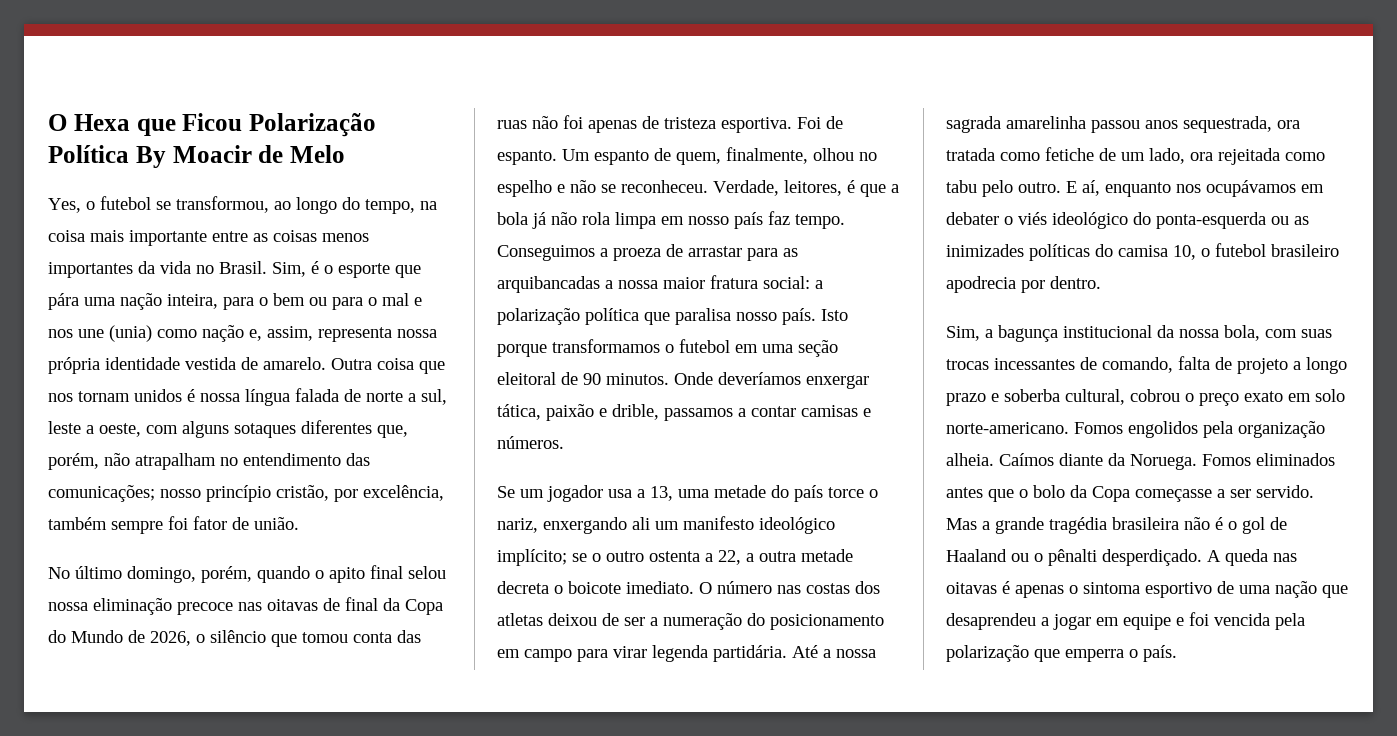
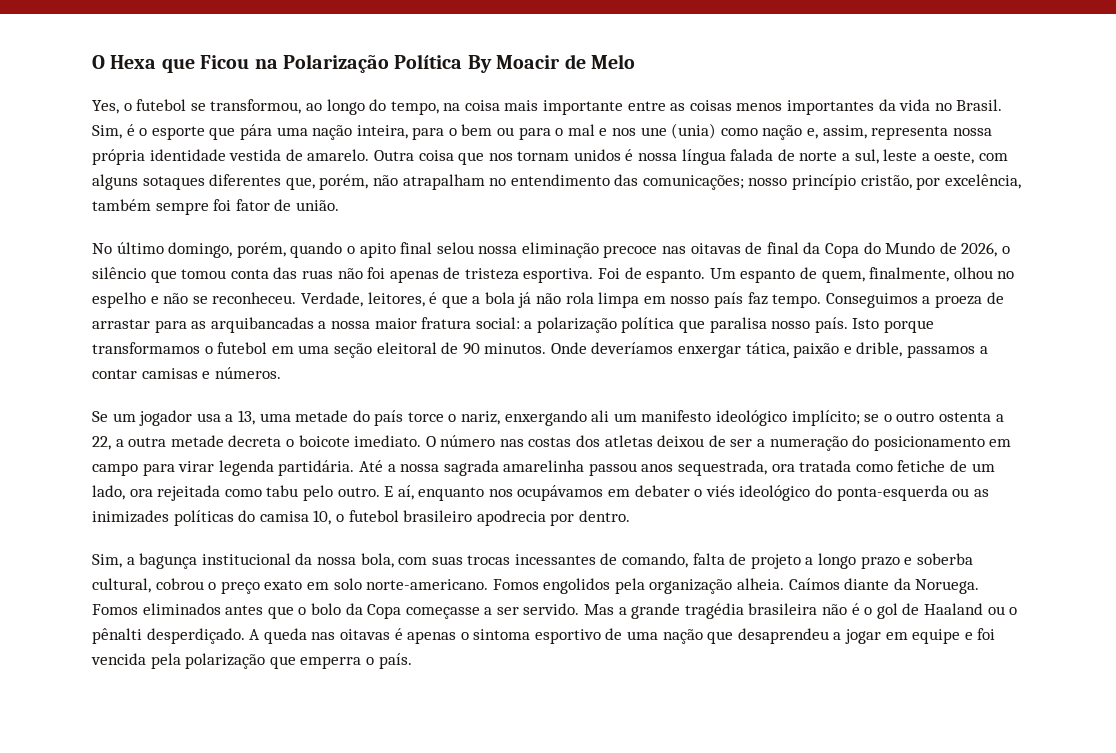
- O Hexa que Ficou Polarização Política By Moacir de Melo
+ O Hexa que Ficou na Polarização Política By Moacir de Melo

